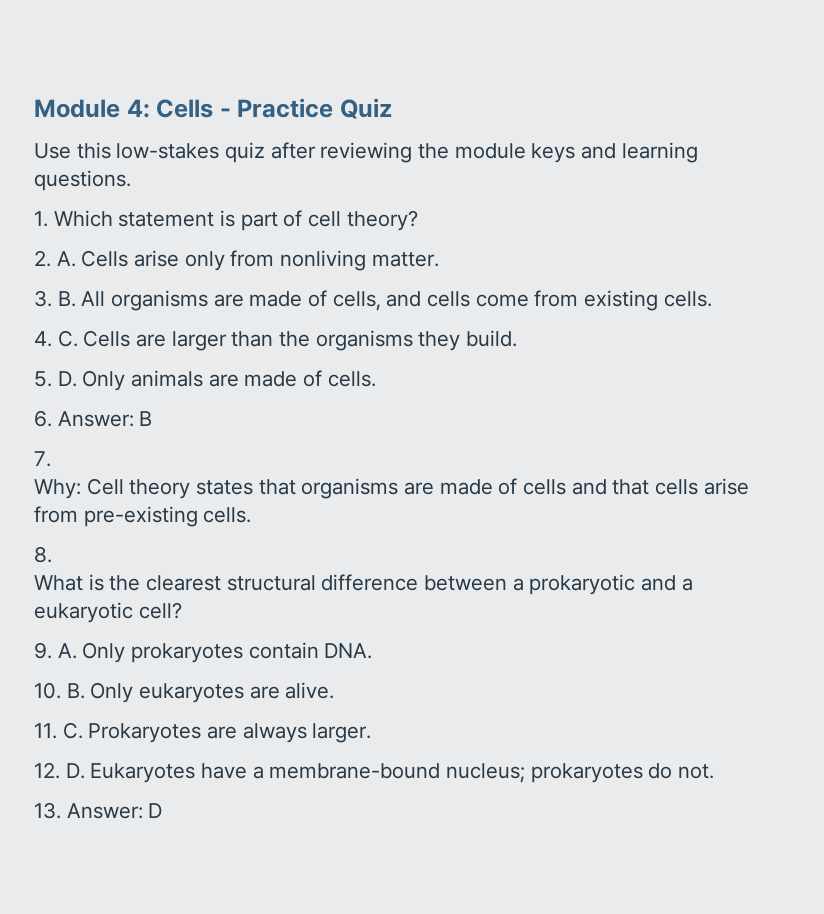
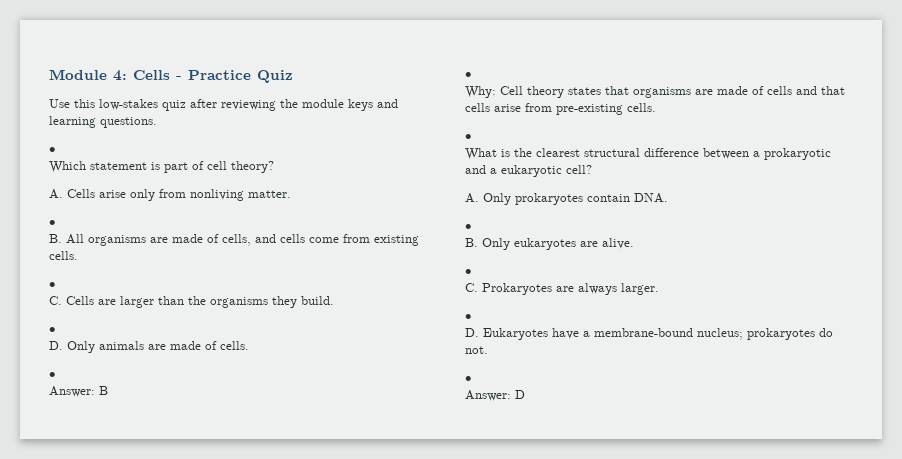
  Use this low-stakes quiz after reviewing the module keys and learning questions.
- 1. Which statement is part of cell theory?
+ •
+ Which statement is part of cell theory?
- 2. A. Cells arise only from nonliving matter.
- 3. B. All organisms are made of cells, and cells come from existing cells.
- 4. C. Cells are larger than the organisms they build.
- 5. D. Only animals are made of cells.
- 6. Answer: B
- 7.
+ A. Cells arise only from nonliving matter.
+ •
+ B. All organisms are made of cells, and cells come from existing cells.
+ •
+ C. Cells are larger than the organisms they build.
+ •
+ D. Only animals are made of cells.
+ •
+ Answer: B
+ •
  Why: Cell theory states that organisms are made of cells and that cells arise from pre-existing cells.
- 8.
+ •
- 9. A. Only prokaryotes contain DNA.
- 10. B. Only eukaryotes are alive.
- 11. C. Prokaryotes are always larger.
- 12. D. Eukaryotes have a membrane-bound nucleus; prokaryotes do not.
- 13. Answer: D
+ A. Only prokaryotes contain DNA.
+ •
+ B. Only eukaryotes are alive.
+ •
+ C. Prokaryotes are always larger.
+ •
+ D. Eukaryotes have a membrane-bound nucleus; prokaryotes do not.
+ •
+ Answer: D

